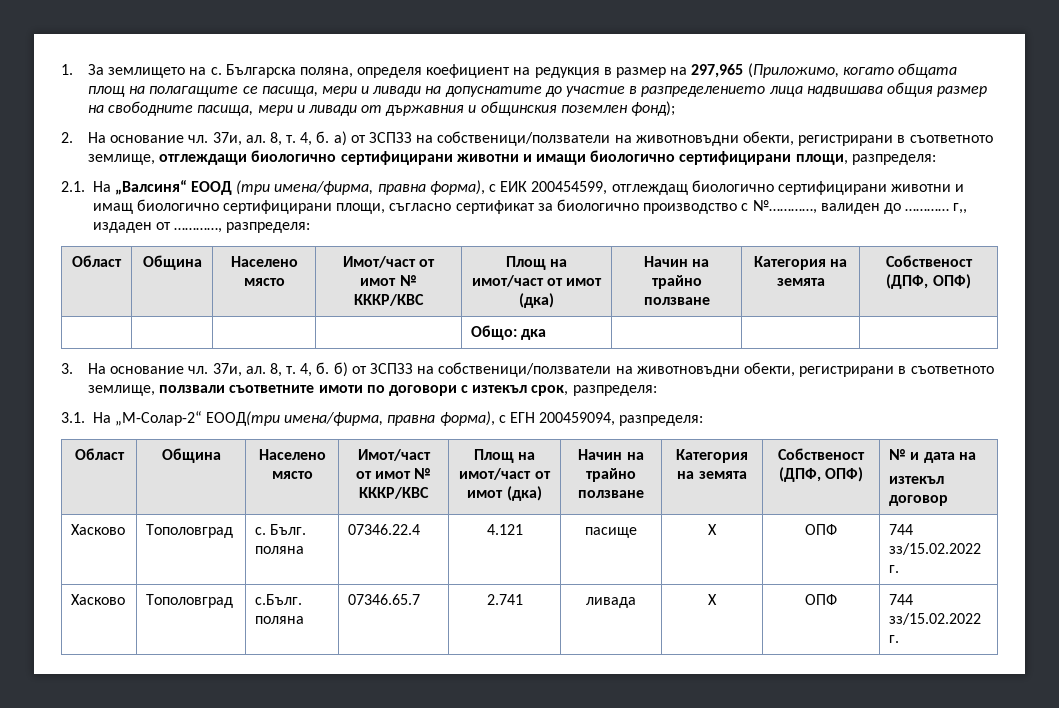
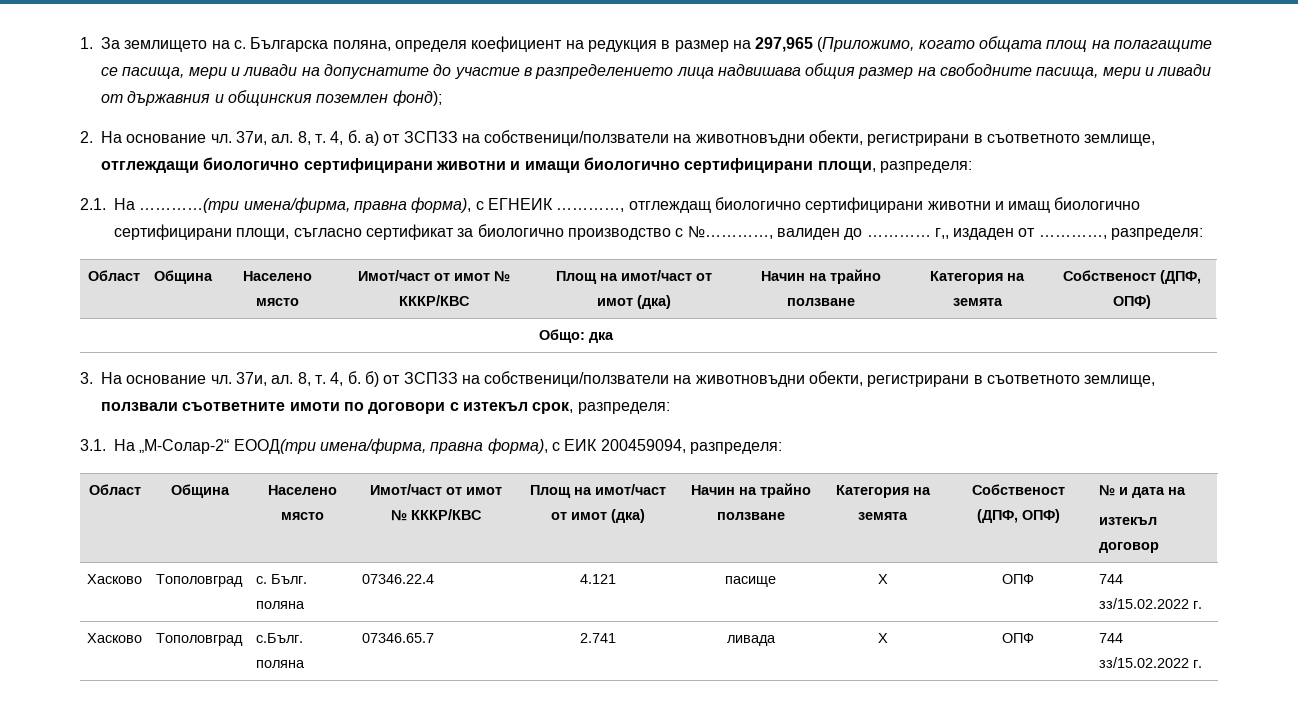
- 2.1. На „Валсиня“ ЕООД (три имена/фирма, правна форма), с ЕИК 200454599, отглеждащ биологично сертифицирани животни и имащ биологично сертифицирани площи, съгласно сертификат за биологично производство с №…………, валиден до ………… г,, издаден от …………, разпределя:
+ 2.1. На …………(три имена/фирма, правна форма), с ЕГНЕИК …………, отглеждащ биологично сертифицирани животни и имащ биологично сертифицирани площи, съгласно сертификат за биологично производство с №…………, валиден до ………… г,, издаден от …………, разпределя:
- 3.1. На „М-Солар-2“ ЕООД(три имена/фирма, правна форма), с ЕГН 200459094, разпределя:
+ 3.1. На „М-Солар-2“ ЕООД(три имена/фирма, правна форма), с ЕИК 200459094, разпределя:

